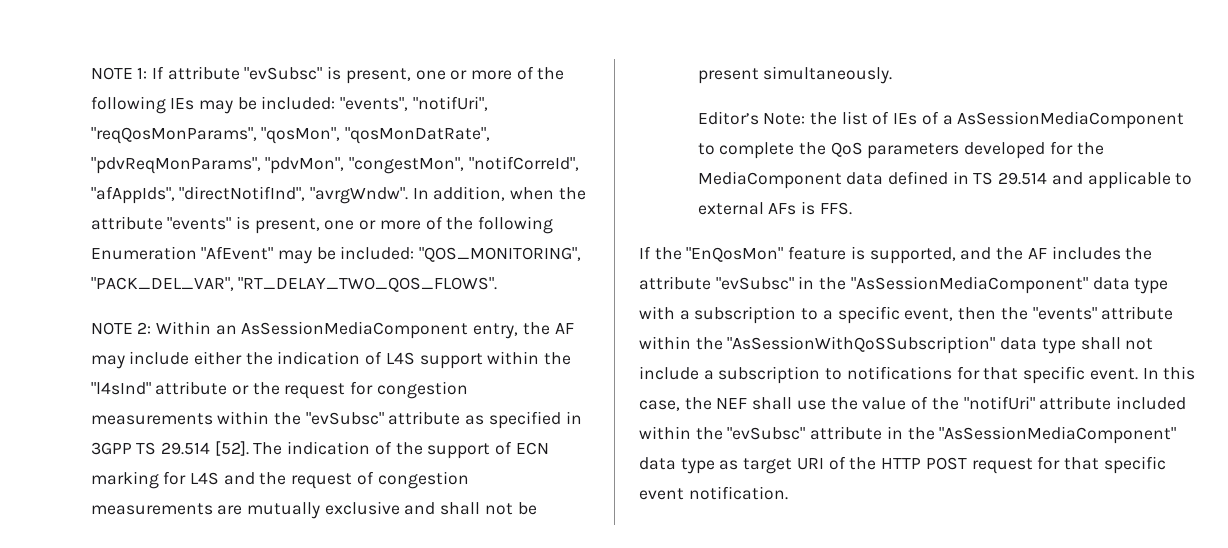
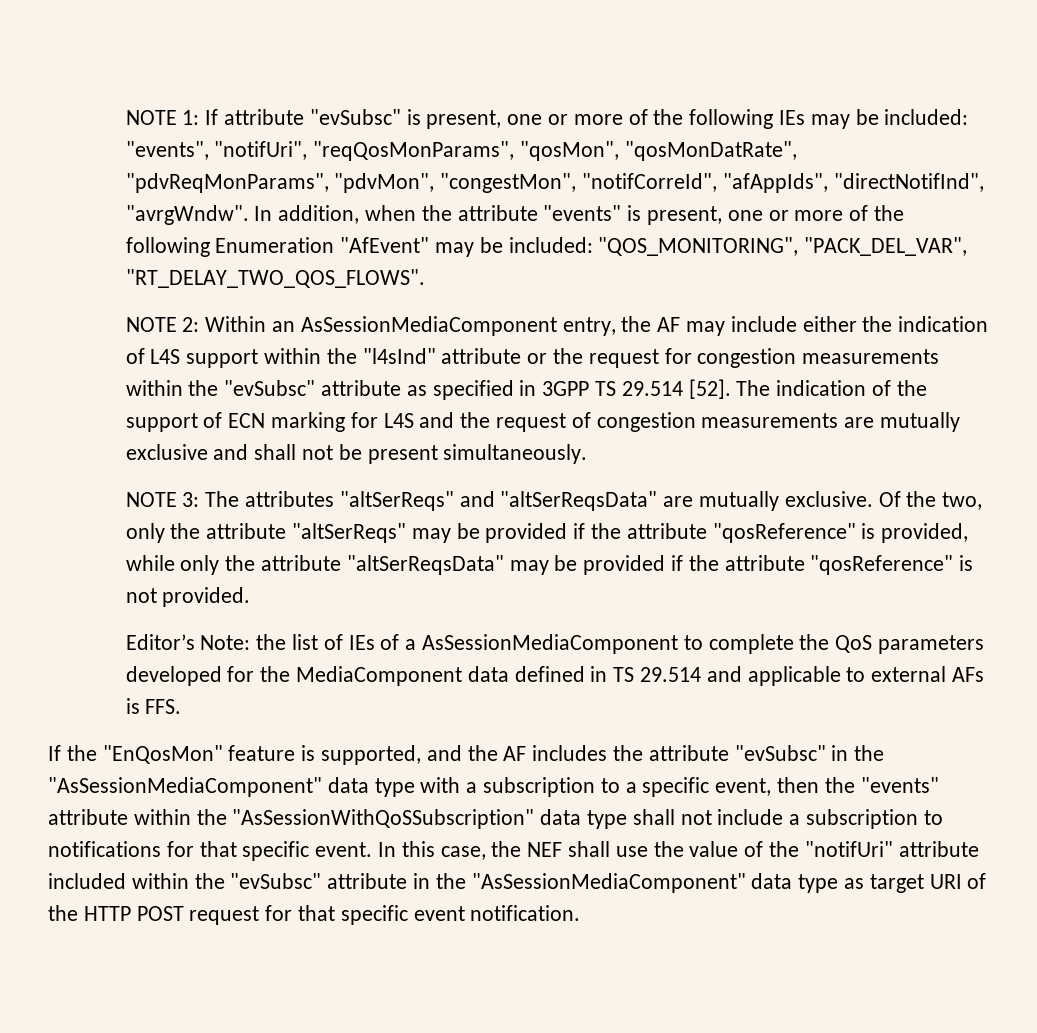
+ NOTE 3: The attributes "altSerReqs" and "altSerReqsData" are mutually exclusive. Of the two, only the attribute "altSerReqs" may be provided if the attribute "qosReference" is provided, while only the attribute "altSerReqsData" may be provided if the attribute "qosReference" is not provided.

